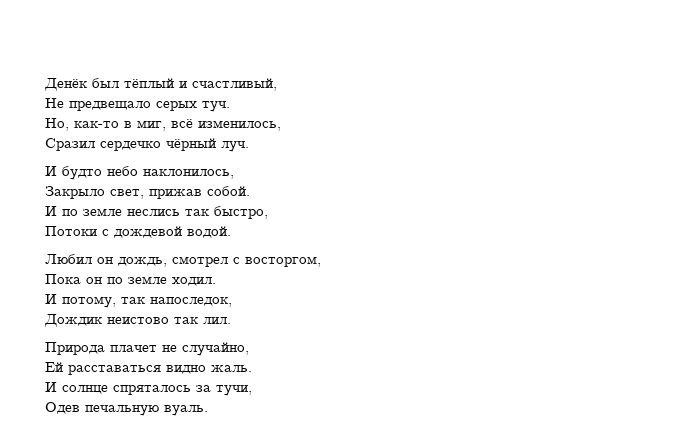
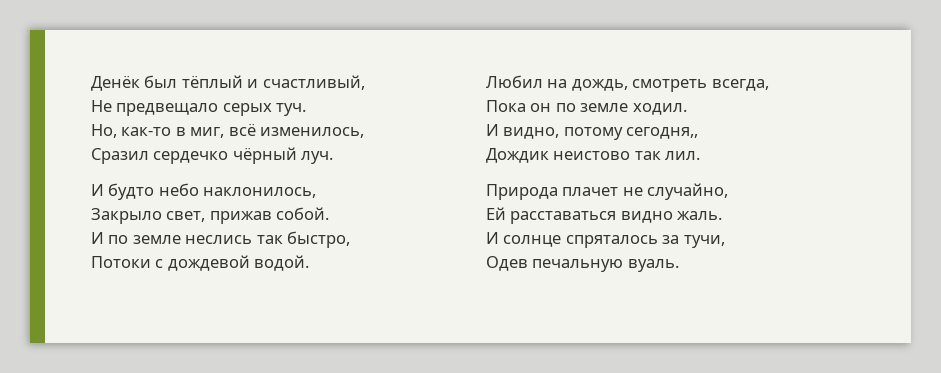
- Любил он дождь, смотрел с восторгом,
+ Любил на дождь, смотреть всегда,
- И потому, так напоследок,
+ И видно, потому сегодня,,

